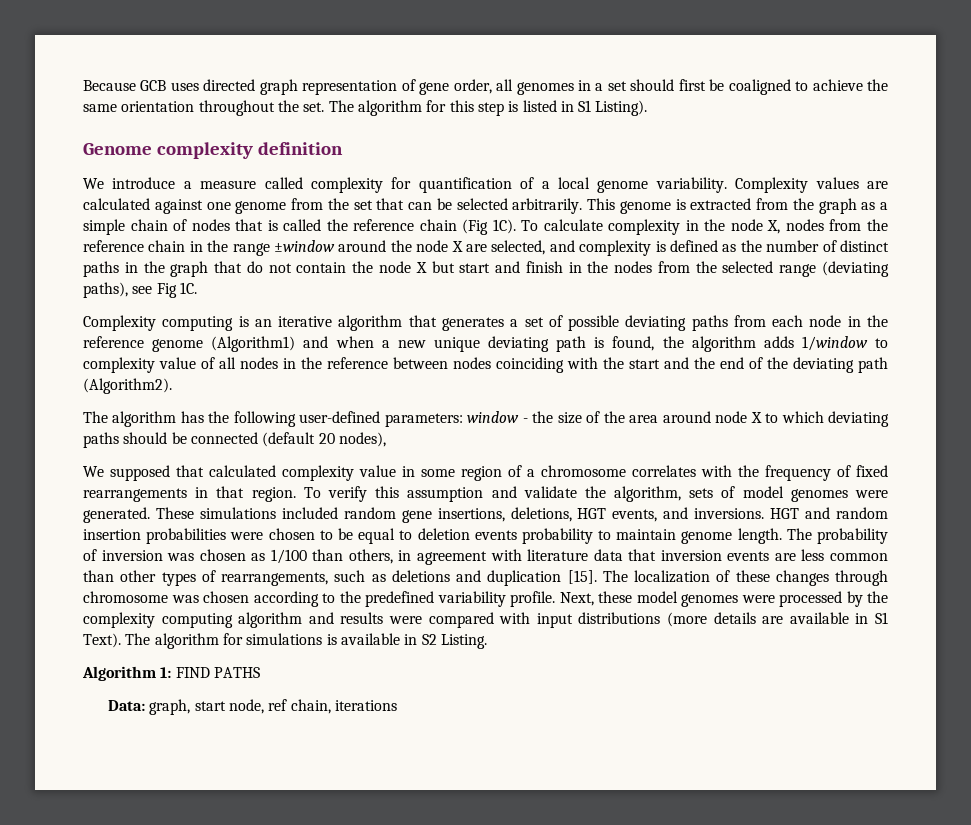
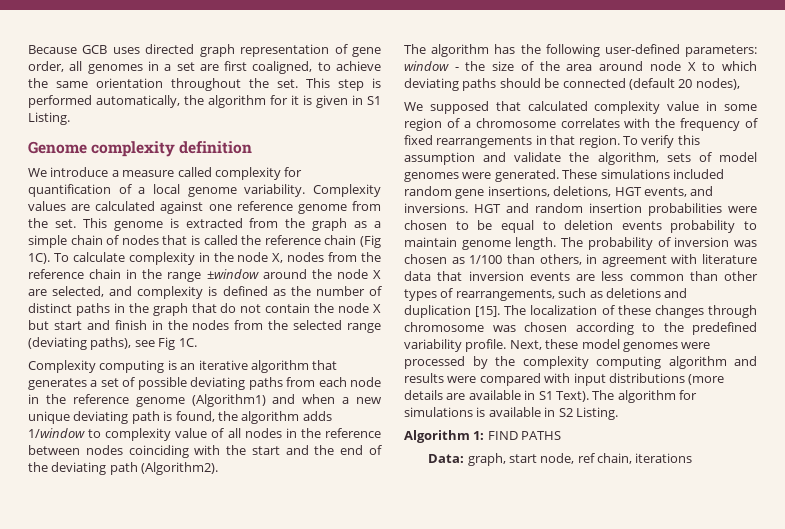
- Because GCB uses directed graph representation of gene order, all genomes in a set should first be coaligned to achieve the same orientation throughout the set.
+ Because GCB uses directed graph representation of gene order, all genomes in a set are first coaligned, to achieve the same orientation throughout the set.
- The algorithm for this step is listed in S1 Listing).
+ This step is performed automatically, the algorithm for it is given in S1 Listing.
- Complexity values are calculated against one genome from the set that can be selected arbitrarily.
+ Complexity values are calculated against one reference genome from the set.

